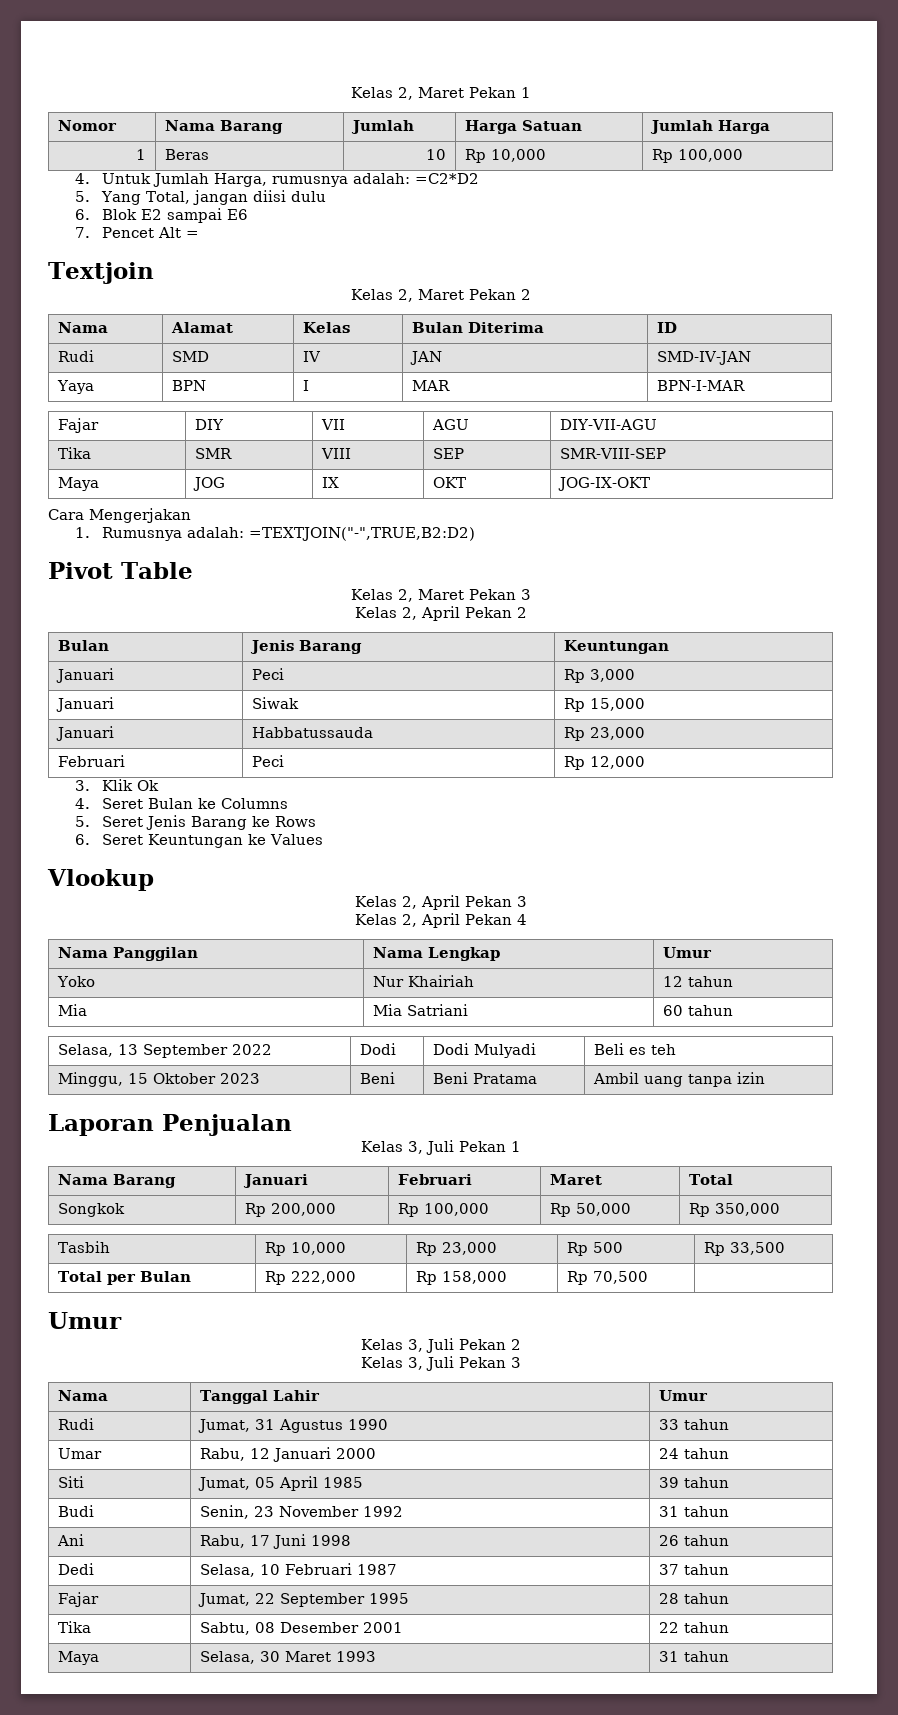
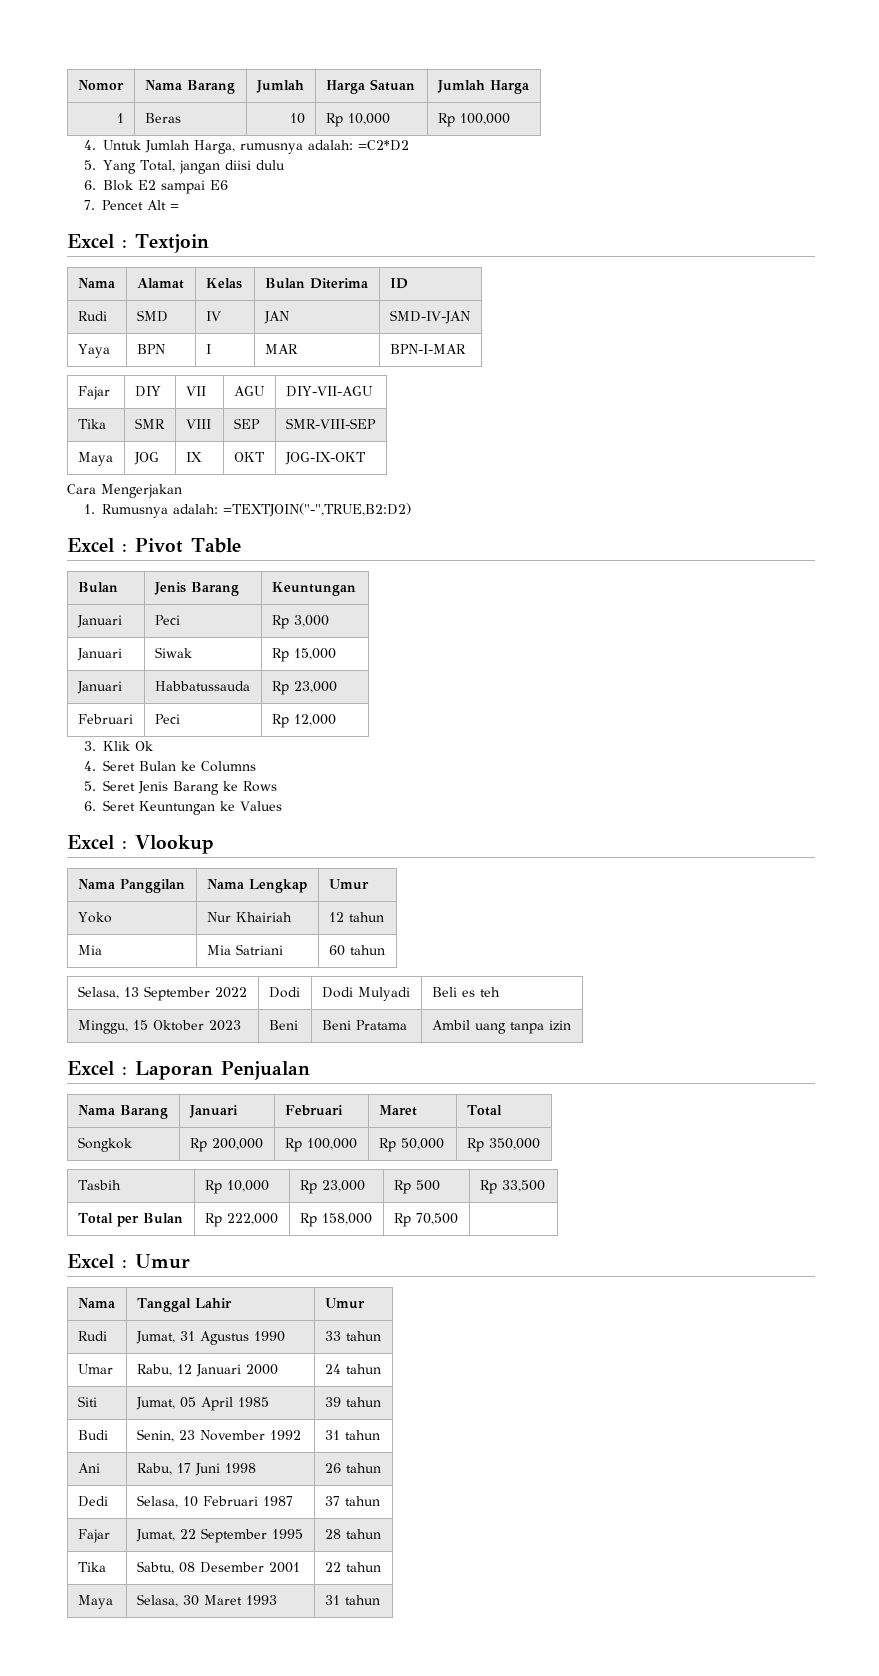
- Kelas 2, Maret Pekan 1
- Textjoin
+ Excel : Textjoin
- Kelas 2, Maret Pekan 2
- Pivot Table
+ Excel : Pivot Table
- Kelas 2, Maret Pekan 3
- Kelas 2, April Pekan 2
- Vlookup
+ Excel : Vlookup
- Kelas 2, April Pekan 3
- Kelas 2, April Pekan 4
- Laporan Penjualan
+ Excel : Laporan Penjualan
- Kelas 3, Juli Pekan 1
  Total per Bulan | Rp 222,000 | Rp 158,000 | Rp 70,500 |
- Umur
- Kelas 3, Juli Pekan 2
- Kelas 3, Juli Pekan 3
+ Excel : Umur

